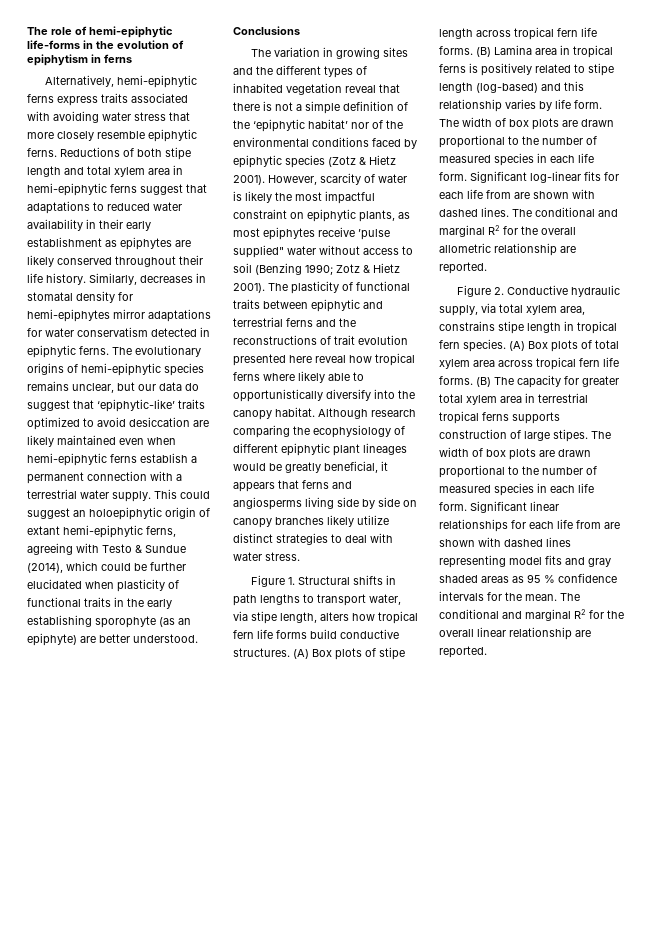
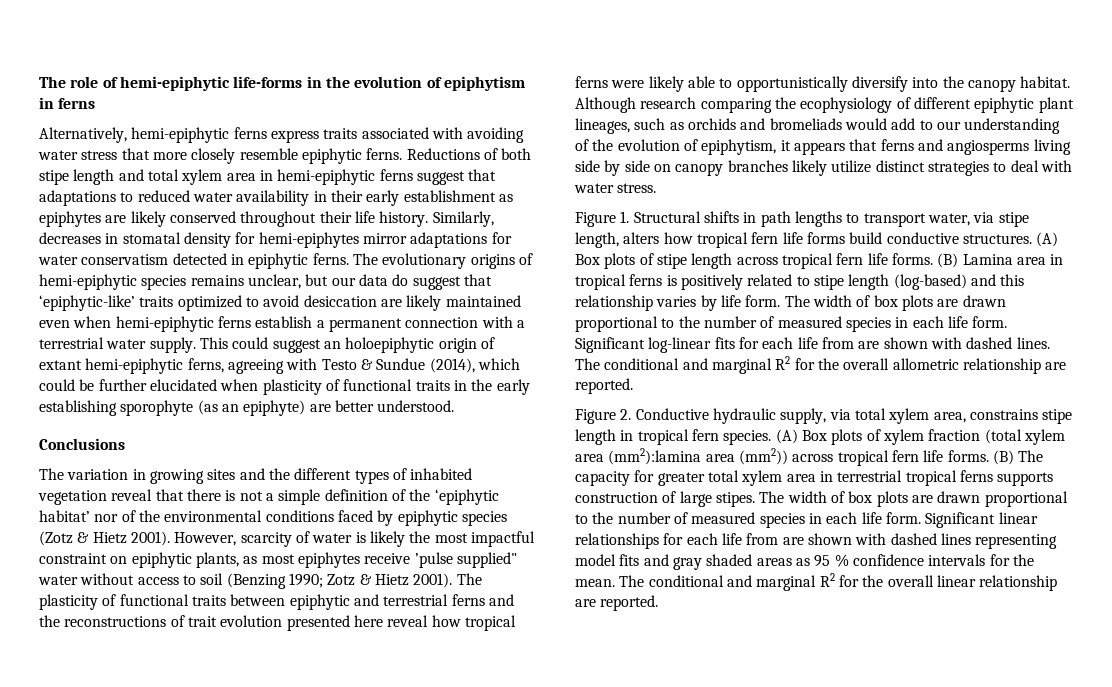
- The plasticity of functional traits between epiphytic and terrestrial ferns and the reconstructions of trait evolution presented here reveal how tropical ferns where likely able to opportunistically diversify into the canopy habitat.
+ The plasticity of functional traits between epiphytic and terrestrial ferns and the reconstructions of trait evolution presented here reveal how tropical ferns were likely able to opportunistically diversify into the canopy habitat.
- Although research comparing the ecophysiology of different epiphytic plant lineages would be greatly beneficial, it appears that ferns and angiosperms living side by side on canopy branches likely utilize distinct strategies to deal with water stress.
+ Although research comparing the ecophysiology of different epiphytic plant lineages, such as orchids and bromeliads would add to our understanding of the evolution of epiphytism, it appears that ferns and angiosperms living side by side on canopy branches likely utilize distinct strategies to deal with water stress.
- (A) Box plots of total xylem area across tropical fern life forms.
+ (A) Box plots of xylem fraction (total xylem area (mm2):lamina area (mm2)) across tropical fern life forms.

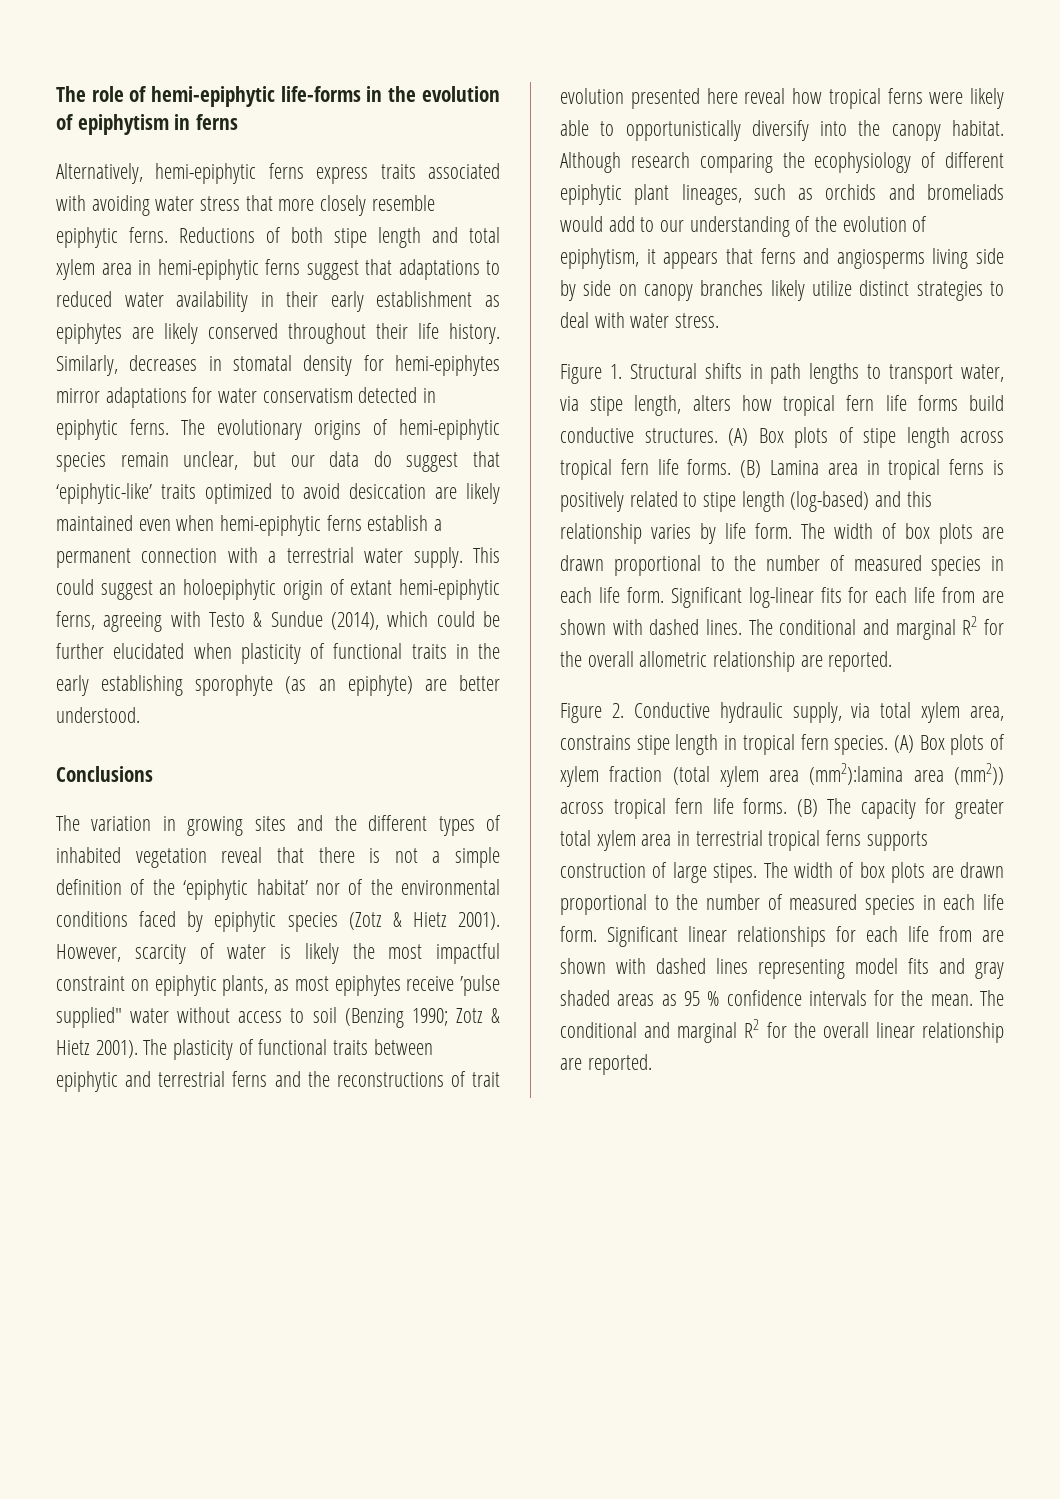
- The evolutionary origins of hemi-epiphytic species remains unclear, but our data do suggest that ‘epiphytic-like’ traits optimized to avoid desiccation are likely maintained even when hemi-epiphytic ferns establish a permanent connection with a terrestrial water supply.
+ The evolutionary origins of hemi-epiphytic species remain unclear, but our data do suggest that ‘epiphytic-like’ traits optimized to avoid desiccation are likely maintained even when hemi-epiphytic ferns establish a permanent connection with a terrestrial water supply.

